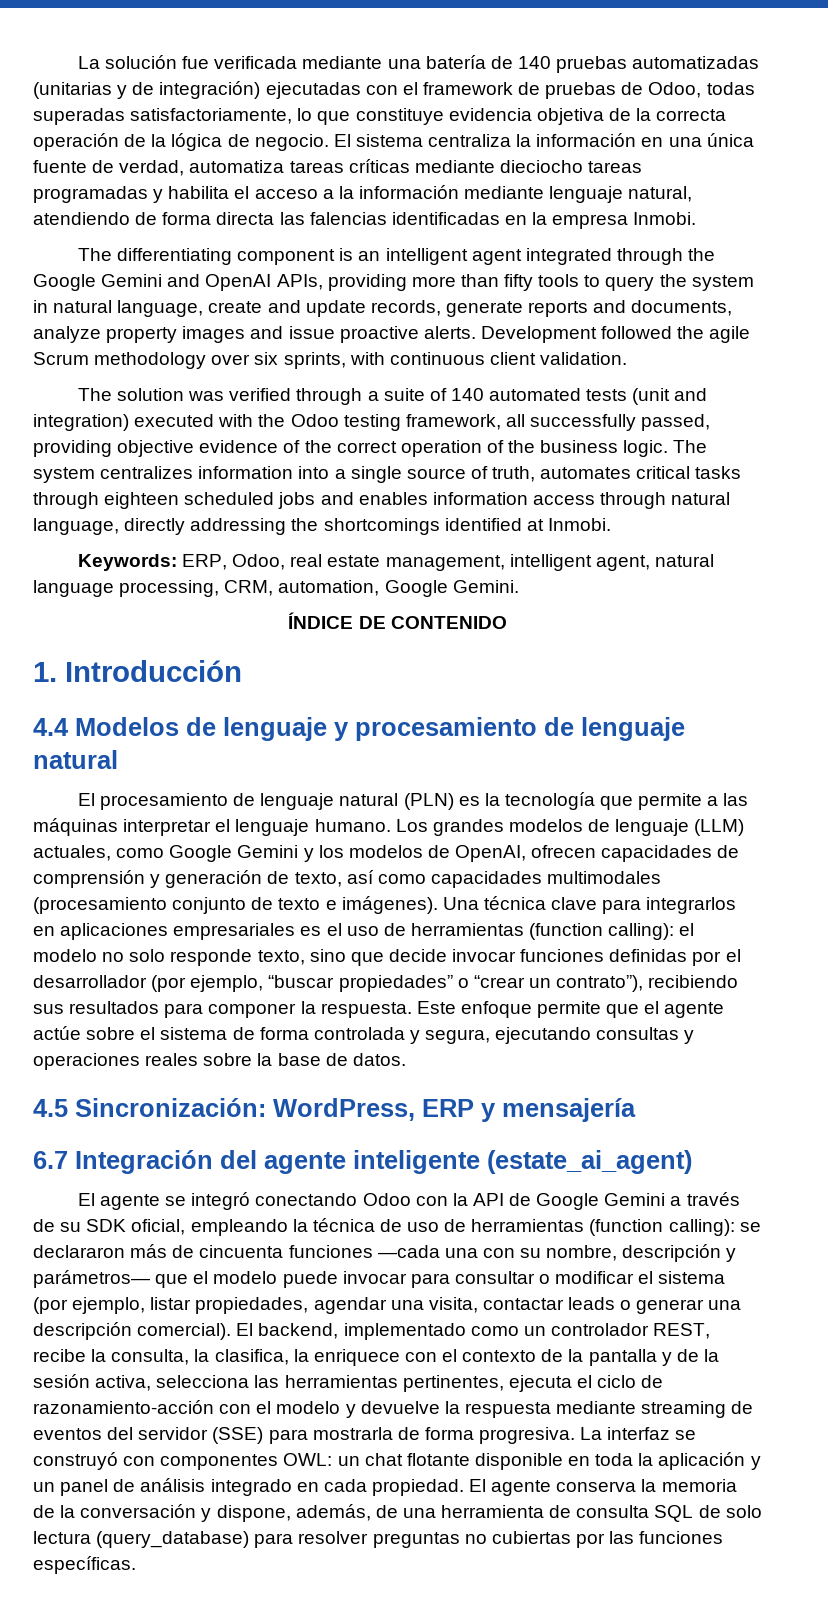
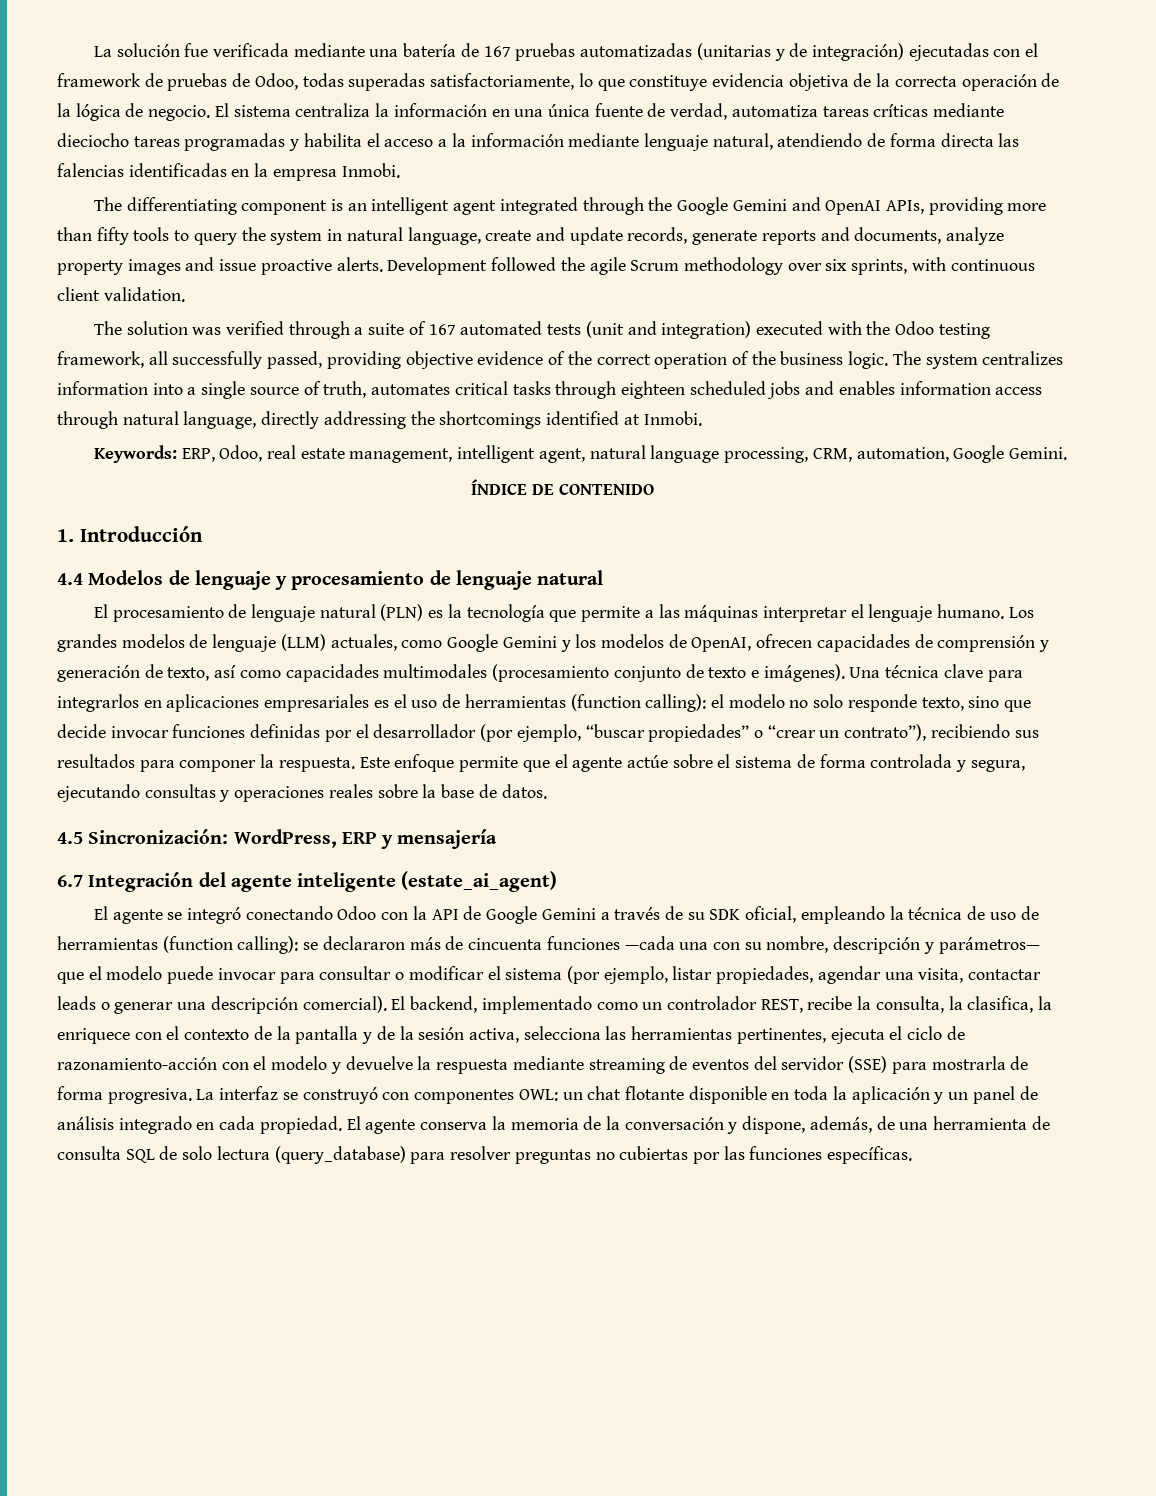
- La solución fue verificada mediante una batería de 140 pruebas automatizadas (unitarias y de integración) ejecutadas con el framework de pruebas de Odoo, todas superadas satisfactoriamente, lo que constituye evidencia objetiva de la correcta operación de la lógica de negocio.
+ La solución fue verificada mediante una batería de 167 pruebas automatizadas (unitarias y de integración) ejecutadas con el framework de pruebas de Odoo, todas superadas satisfactoriamente, lo que constituye evidencia objetiva de la correcta operación de la lógica de negocio.
- The solution was verified through a suite of 140 automated tests (unit and integration) executed with the Odoo testing framework, all successfully passed, providing objective evidence of the correct operation of the business logic.
+ The solution was verified through a suite of 167 automated tests (unit and integration) executed with the Odoo testing framework, all successfully passed, providing objective evidence of the correct operation of the business logic.

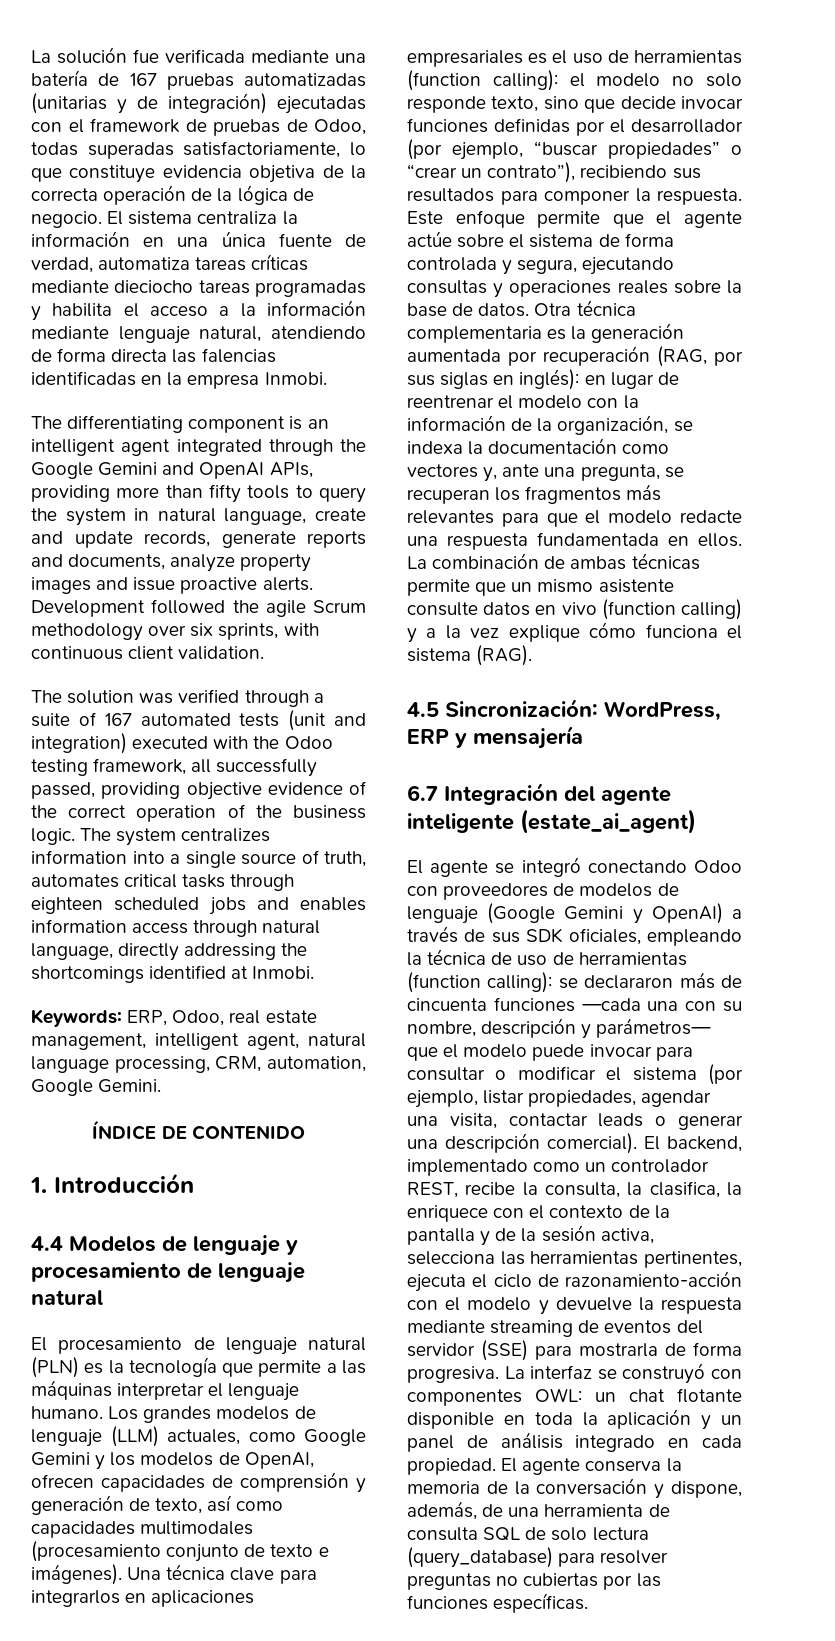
+ Otra técnica complementaria es la generación aumentada por recuperación (RAG, por sus siglas en inglés): en lugar de reentrenar el modelo con la información de la organización, se indexa la documentación como vectores y, ante una pregunta, se recuperan los fragmentos más relevantes para que el modelo redacte una respuesta fundamentada en ellos. La combinación de ambas técnicas permite que un mismo asistente consulte datos en vivo (function calling) y a la vez explique cómo funciona el sistema (RAG).
- El agente se integró conectando Odoo con la API de Google Gemini a través de su SDK oficial, empleando la técnica de uso de herramientas (function calling): se declararon más de cincuenta funciones —cada una con su nombre, descripción y parámetros— que el modelo puede invocar para consultar o modificar el sistema (por ejemplo, listar propiedades, agendar una visita, contactar leads o generar una descripción comercial).
+ El agente se integró conectando Odoo con proveedores de modelos de lenguaje (Google Gemini y OpenAI) a través de sus SDK oficiales, empleando la técnica de uso de herramientas (function calling): se declararon más de cincuenta funciones —cada una con su nombre, descripción y parámetros— que el modelo puede invocar para consultar o modificar el sistema (por ejemplo, listar propiedades, agendar una visita, contactar leads o generar una descripción comercial).

